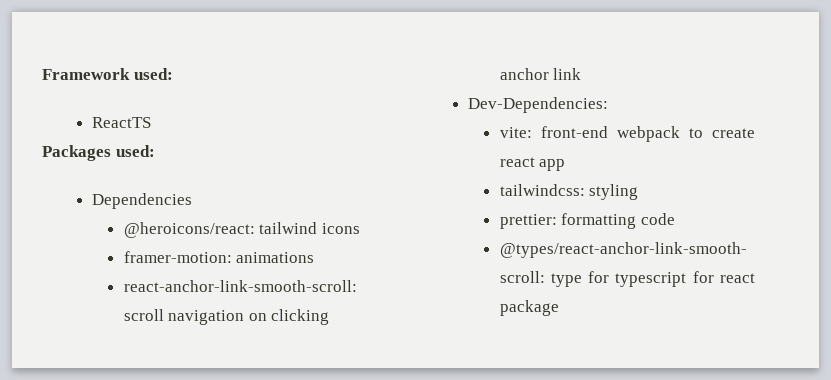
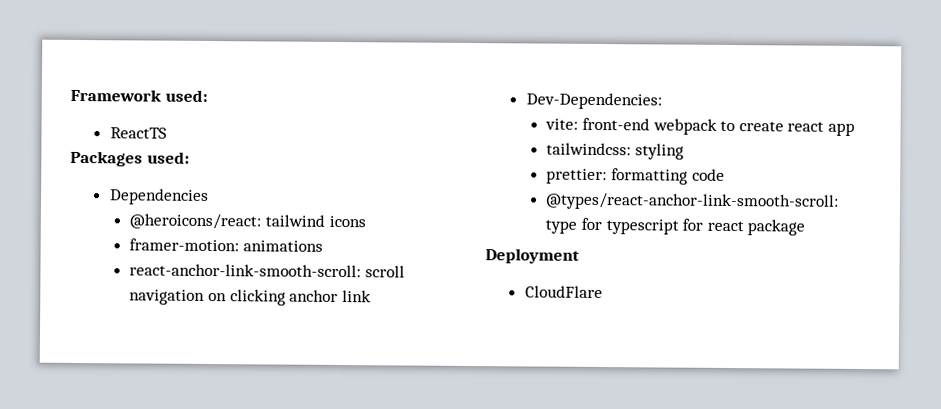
+ Deployment
+ CloudFlare

